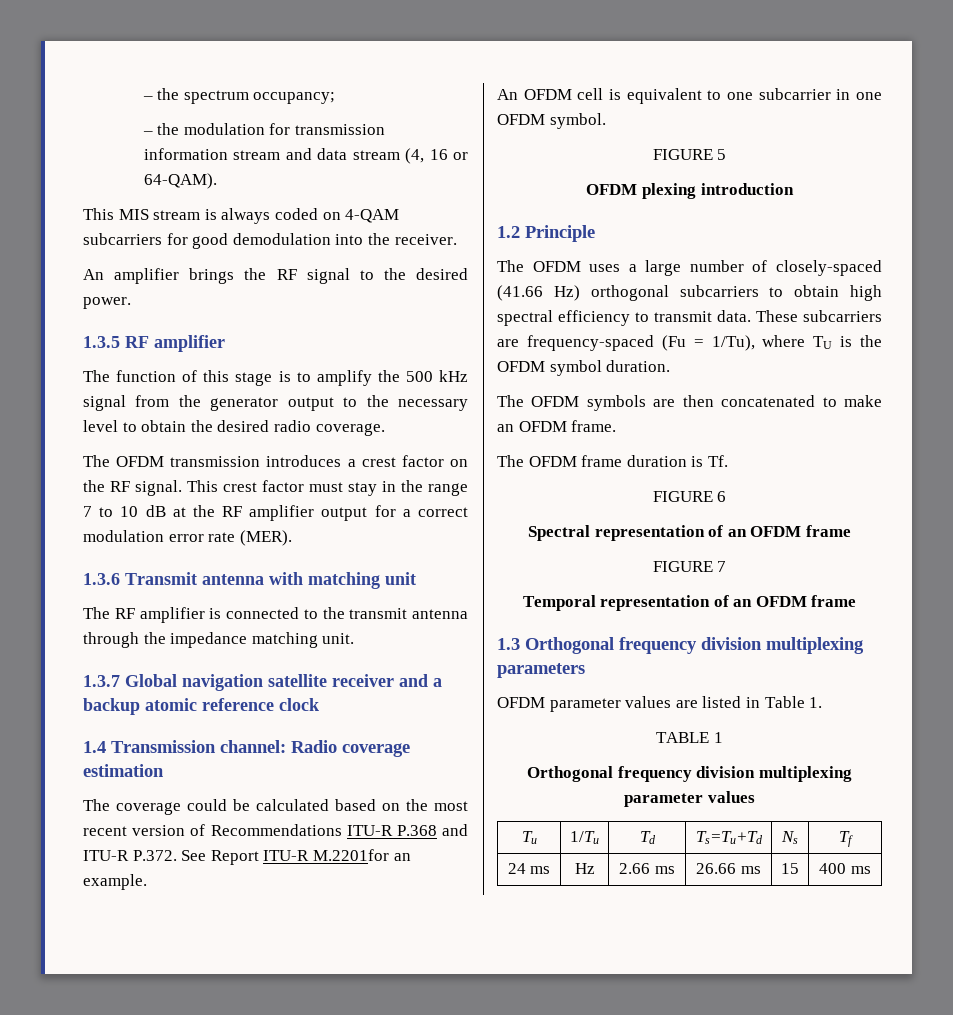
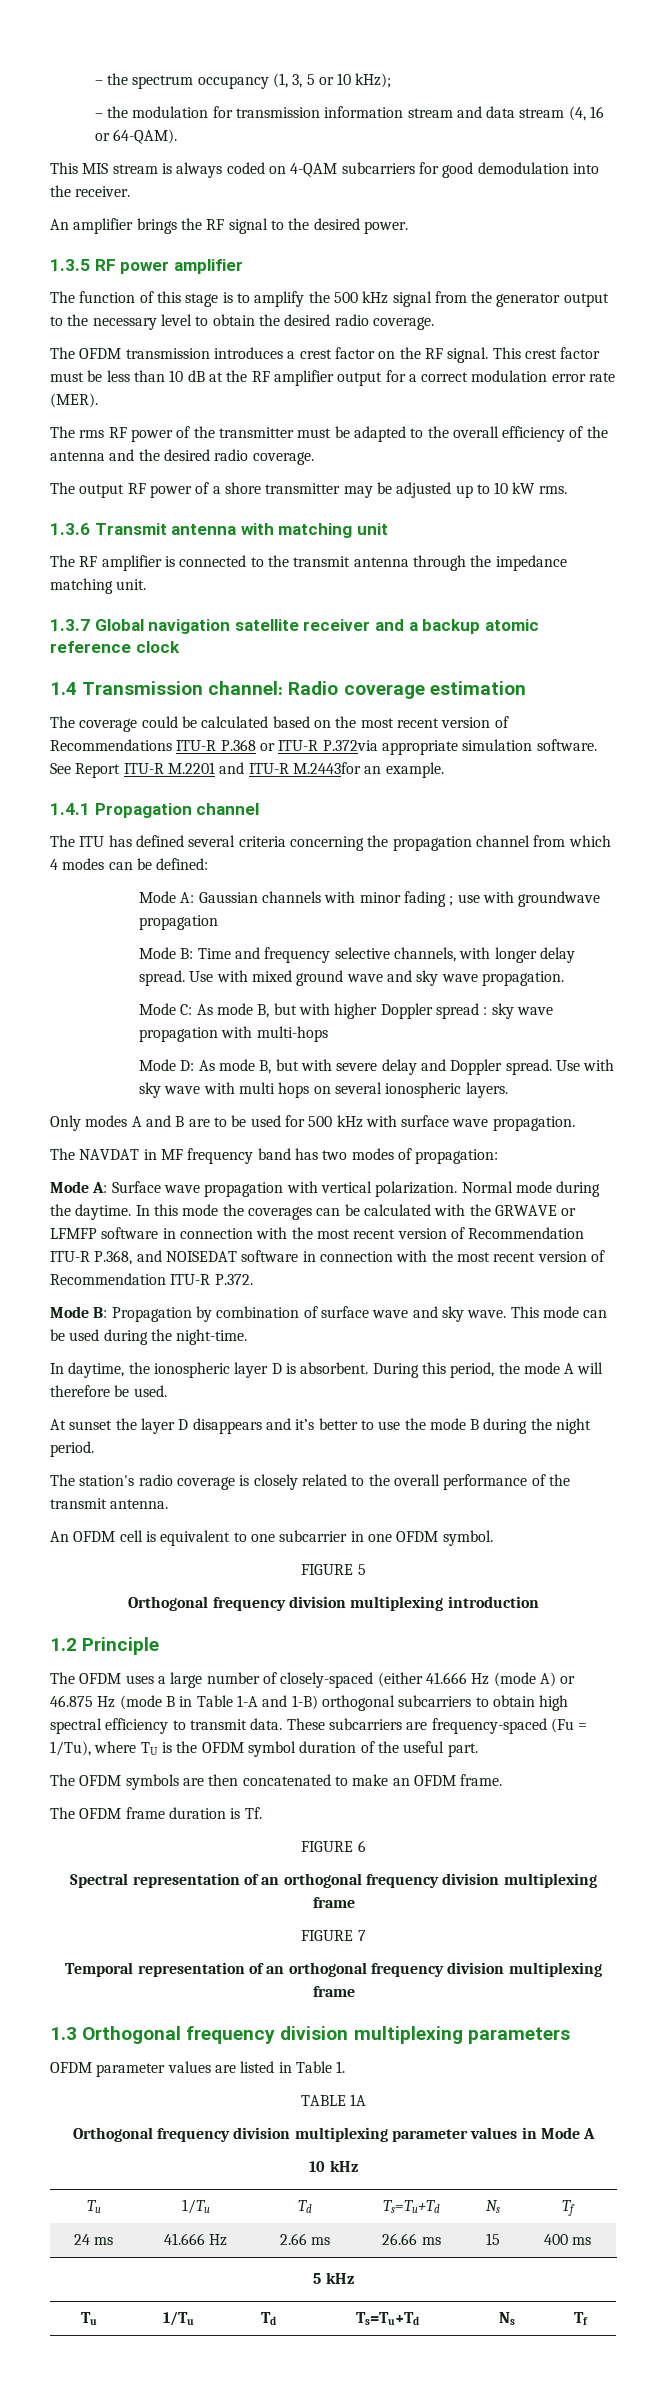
- – the spectrum occupancy;
+ – the spectrum occupancy (1, 3, 5 or 10 kHz);
- 1.3.5 RF amplifier
+ 1.3.5 RF power amplifier
- This crest factor must stay in the range 7 to 10 dB at the RF amplifier output for a correct modulation error rate (MER).
+ This crest factor must be less than 10 dB at the RF amplifier output for a correct modulation error rate (MER).
+ The rms RF power of the transmitter must be adapted to the overall efficiency of the antenna and the desired radio coverage.
+ The output RF power of a shore transmitter may be adjusted up to 10 kW rms.
- The coverage could be calculated based on the most recent version of Recommendations ITU-R P.368 and ITU-R P.372. See Report ITU-R M.2201for an example.
+ The coverage could be calculated based on the most recent version of Recommendations ITU-R P.368 or ITU-R P.372via appropriate simulation software. See Report ITU-R M.2201 and ITU-R M.2443for an example.
+ 1.4.1 Propagation channel
+ The ITU has defined several criteria concerning the propagation channel from which 4 modes can be defined:
+ Mode A: Gaussian channels with minor fading ; use with groundwave propagation
+ Mode B: Time and frequency selective channels, with longer delay spread. Use with mixed ground wave and sky wave propagation.
+ Mode C: As mode B, but with higher Doppler spread : sky wave propagation with multi-hops
+ Mode D: As mode B, but with severe delay and Doppler spread. Use with sky wave with multi hops on several ionospheric layers.
+ Only modes A and B are to be used for 500 kHz with surface wave propagation.
+ The NAVDAT in MF frequency band has two modes of propagation:
+ Mode A: Surface wave propagation with vertical polarization. Normal mode during the daytime. In this mode the coverages can be calculated with the GRWAVE or LFMFP software in connection with the most recent version of Recommendation ITU-R P.368, and NOISEDAT software in connection with the most recent version of Recommendation ITU-R P.372.
+ Mode B: Propagation by combination of surface wave and sky wave. This mode can be used during the night-time.
+ In daytime, the ionospheric layer D is absorbent. During this period, the mode A will therefore be used.
+ At sunset the layer D disappears and it’s better to use the mode B during the night period.
+ The station's radio coverage is closely related to the overall performance of the transmit antenna.
- OFDM plexing introduction
+ Orthogonal frequency division multiplexing introduction
- The OFDM uses a large number of closely-spaced (41.66 Hz) orthogonal subcarriers to obtain high spectral efficiency to transmit data.
+ The OFDM uses a large number of closely-spaced (either 41.666 Hz (mode A) or 46.875 Hz (mode B in Table 1-A and 1-B) orthogonal subcarriers to obtain high spectral efficiency to transmit data.
- These subcarriers are frequency-spaced (Fu = 1/Tu), where TU is the OFDM symbol duration.
+ These subcarriers are frequency-spaced (Fu = 1/Tu), where TU is the OFDM symbol duration of the useful part.
- Spectral representation of an OFDM frame
+ Spectral representation of an orthogonal frequency division multiplexing frame
- Temporal representation of an OFDM frame
+ Temporal representation of an orthogonal frequency division multiplexing frame
- TABLE 1
+ TABLE 1A
- Orthogonal frequency division multiplexing parameter values
+ Orthogonal frequency division multiplexing parameter values in Mode A
+ 10 kHz
- 24 ms | Hz | 2.66 ms | 26.66 ms | 15 | 400 ms
+ 24 ms | 41.666 Hz | 2.66 ms | 26.66 ms | 15 | 400 ms
+ 5 kHz
+ Tu | 1/Tu | Td | Ts=Tu+Td | Ns | Tf

